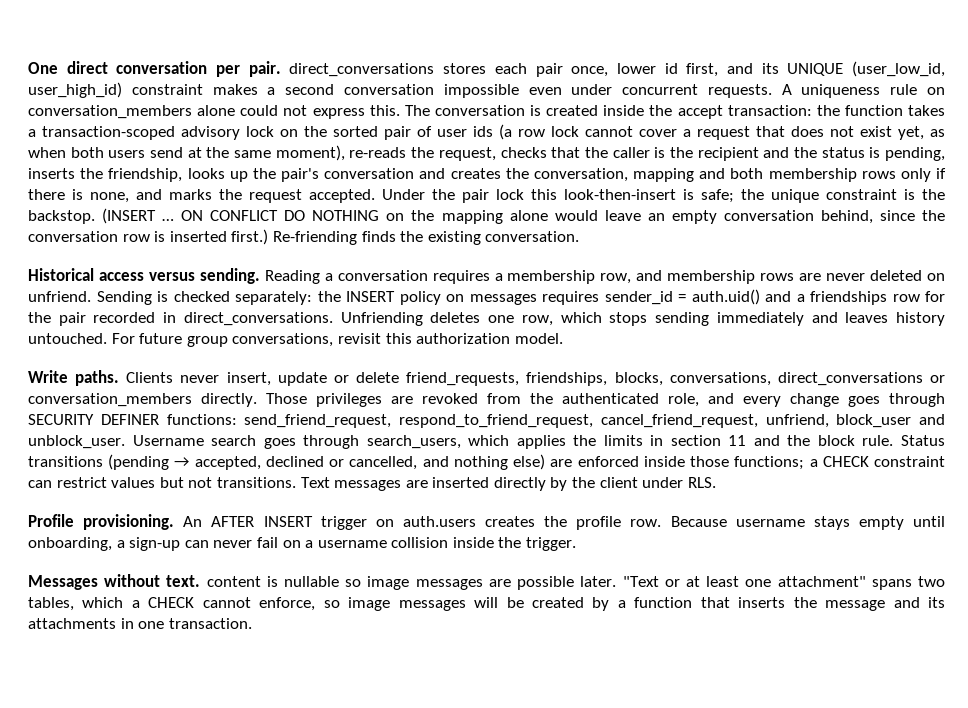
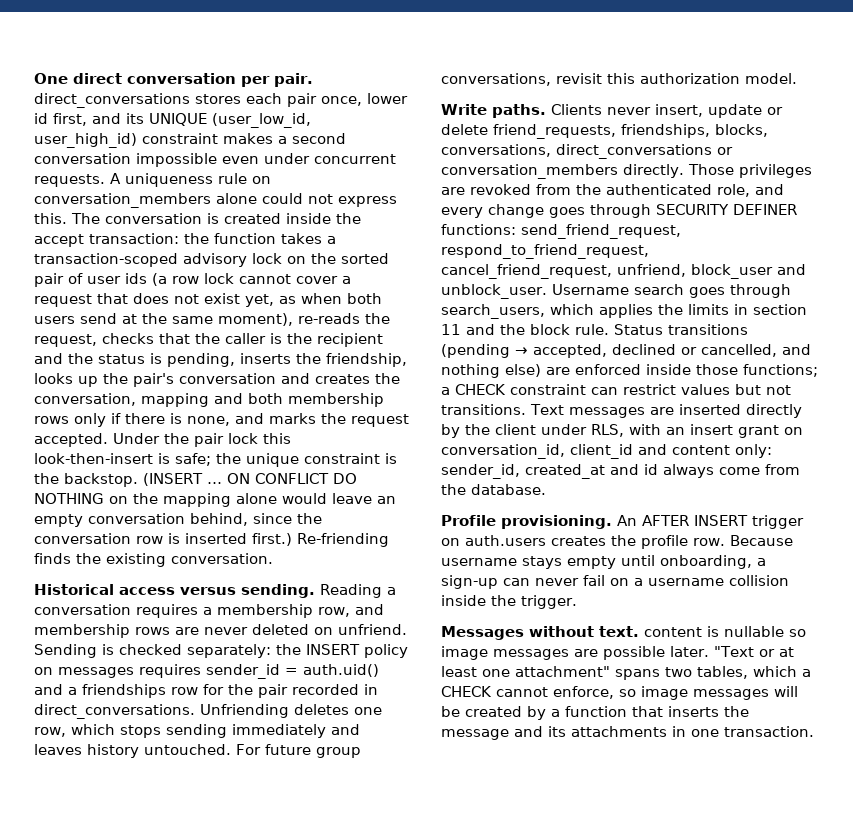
- Text messages are inserted directly by the client under RLS.
+ Text messages are inserted directly by the client under RLS, with an insert grant on conversation_id, client_id and content only: sender_id, created_at and id always come from the database.

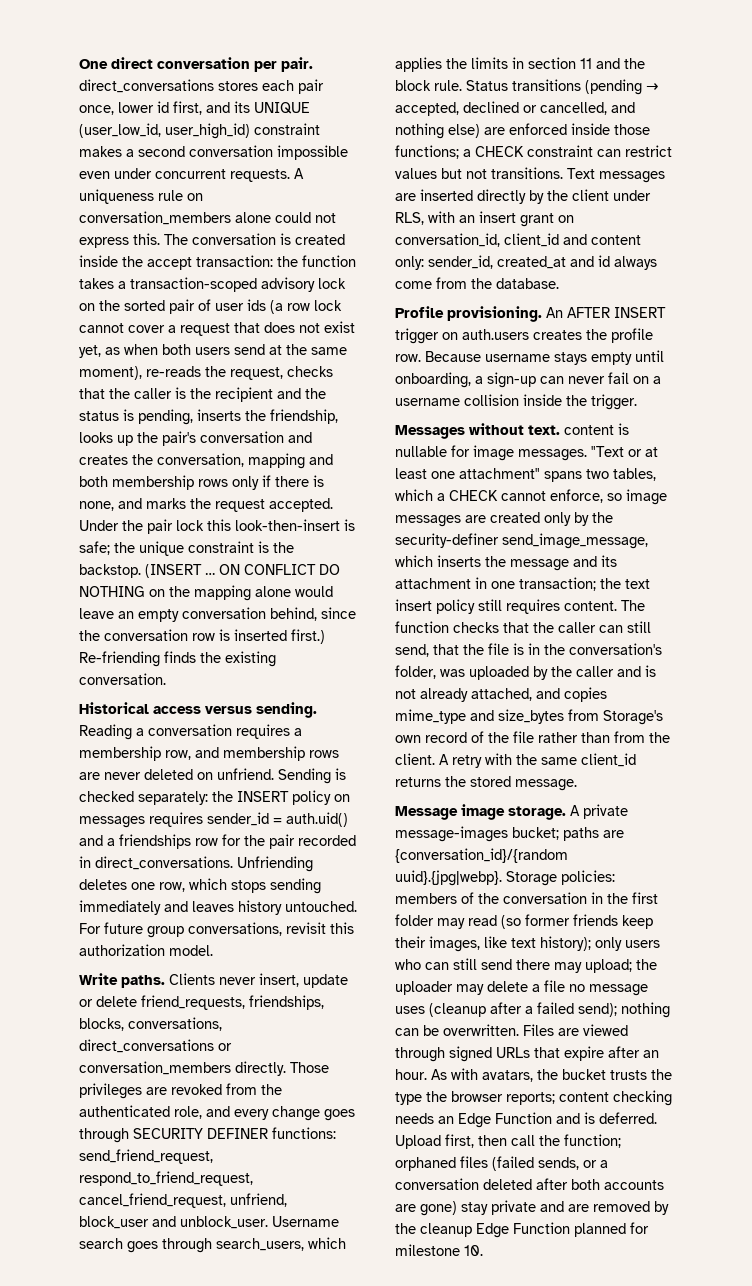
- Messages without text. content is nullable so image messages are possible later.
+ Messages without text. content is nullable for image messages.
- "Text or at least one attachment" spans two tables, which a CHECK cannot enforce, so image messages will be created by a function that inserts the message and its attachments in one transaction.
+ "Text or at least one attachment" spans two tables, which a CHECK cannot enforce, so image messages are created only by the security-definer send_image_message, which inserts the message and its attachment in one transaction; the text insert policy still requires content. The function checks that the caller can still send, that the file is in the conversation's folder, was uploaded by the caller and is not already attached, and copies mime_type and size_bytes from Storage's own record of the file rather than from the client. A retry with the same client_id returns the stored message.
+ Message image storage. A private message-images bucket; paths are {conversation_id}/{random uuid}.{jpg|webp}. Storage policies: members of the conversation in the first folder may read (so former friends keep their images, like text history); only users who can still send there may upload; the uploader may delete a file no message uses (cleanup after a failed send); nothing can be overwritten. Files are viewed through signed URLs that expire after an hour. As with avatars, the bucket trusts the type the browser reports; content checking needs an Edge Function and is deferred. Upload first, then call the function; orphaned files (failed sends, or a conversation deleted after both accounts are gone) stay private and are removed by the cleanup Edge Function planned for milestone 10.

